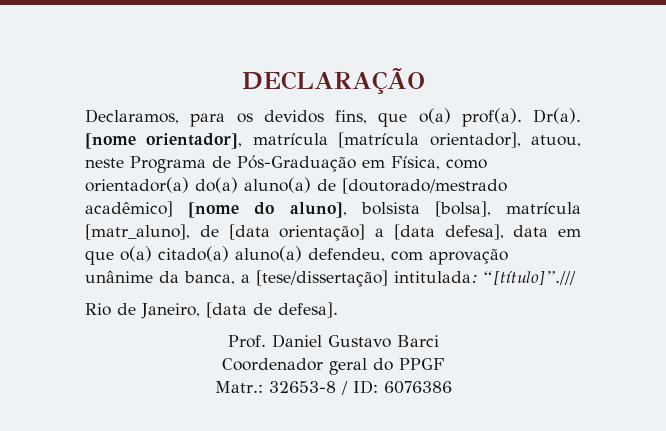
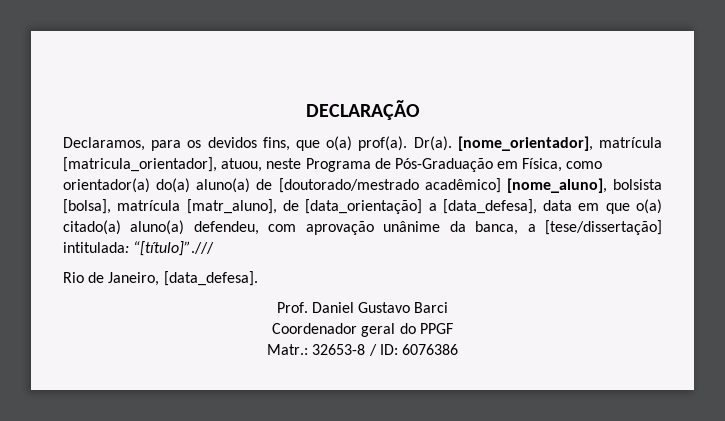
- [nome orientador], matrícula [matrícula orientador], atuou, neste Programa de Pós-Graduação em Física, como orientador(a) do(a) aluno(a) de [doutorado/mestrado acadêmico] [nome do aluno], bolsista [bolsa], matrícula [matr_aluno], de [data orientação] a [data defesa], data em que o(a) citado(a) aluno(a) defendeu, com aprovação unânime da banca, a [tese/dissertação] intitulada: “[título]”.///
+ [nome_orientador], matrícula [matricula_orientador], atuou, neste Programa de Pós-Graduação em Física, como orientador(a) do(a) aluno(a) de [doutorado/mestrado acadêmico] [nome_aluno], bolsista [bolsa], matrícula [matr_aluno], de [data_orientação] a [data_defesa], data em que o(a) citado(a) aluno(a) defendeu, com aprovação unânime da banca, a [tese/dissertação] intitulada: “[título]”.///
- Rio de Janeiro, [data de defesa].
+ Rio de Janeiro, [data_defesa].

